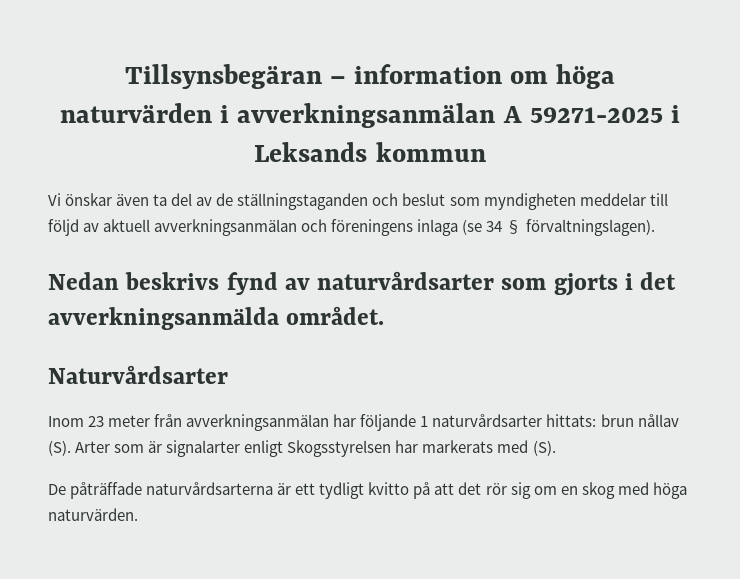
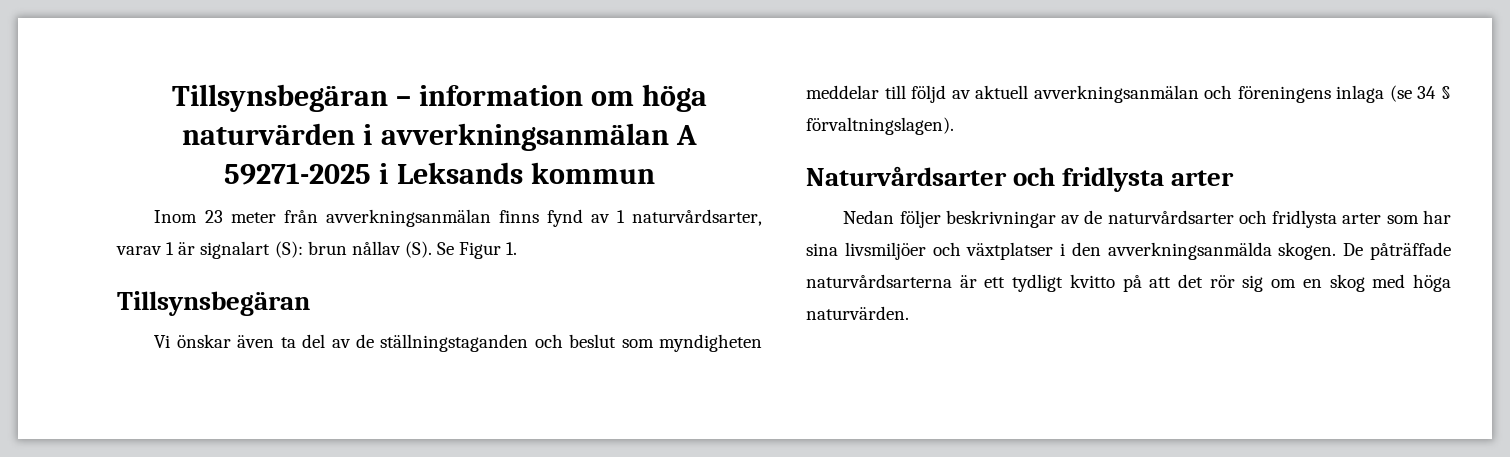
+ Inom 23 meter från avverkningsanmälan finns fynd av 1 naturvårdsarter, varav 1 är signalart (S): brun nållav (S). Se Figur 1.
+ Tillsynsbegäran
- Nedan beskrivs fynd av naturvårdsarter som gjorts i det avverkningsanmälda området.
- Naturvårdsarter
- Inom 23 meter från avverkningsanmälan har följande 1 naturvårdsarter hittats: brun nållav (S). Arter som är signalarter enligt Skogsstyrelsen har markerats med (S).
- De påträffade naturvårdsarterna är ett tydligt kvitto på att det rör sig om en skog med höga naturvärden.
+ Naturvårdsarter och fridlysta arter
+ Nedan följer beskrivningar av de naturvårdsarter och fridlysta arter som har sina livsmiljöer och växtplatser i den avverkningsanmälda skogen. De påträffade naturvårdsarterna är ett tydligt kvitto på att det rör sig om en skog med höga naturvärden.

